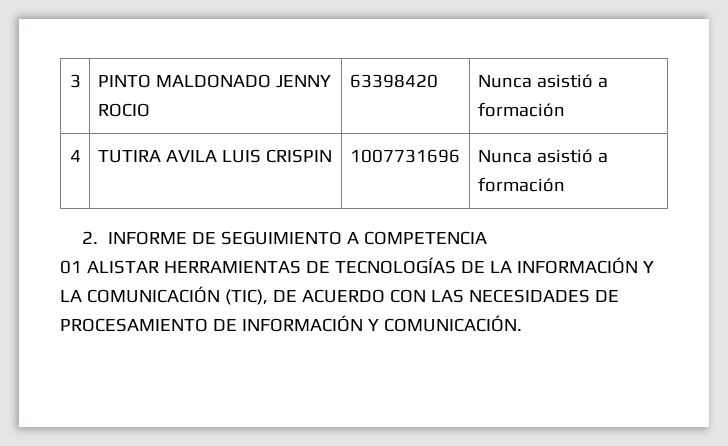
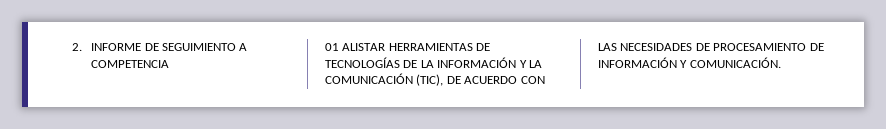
- 3 | PINTO MALDONADO JENNY ROCIO | 63398420 | Nunca asistió a formación
- 4 | TUTIRA AVILA LUIS CRISPIN | 1007731696 | Nunca asistió a formación

